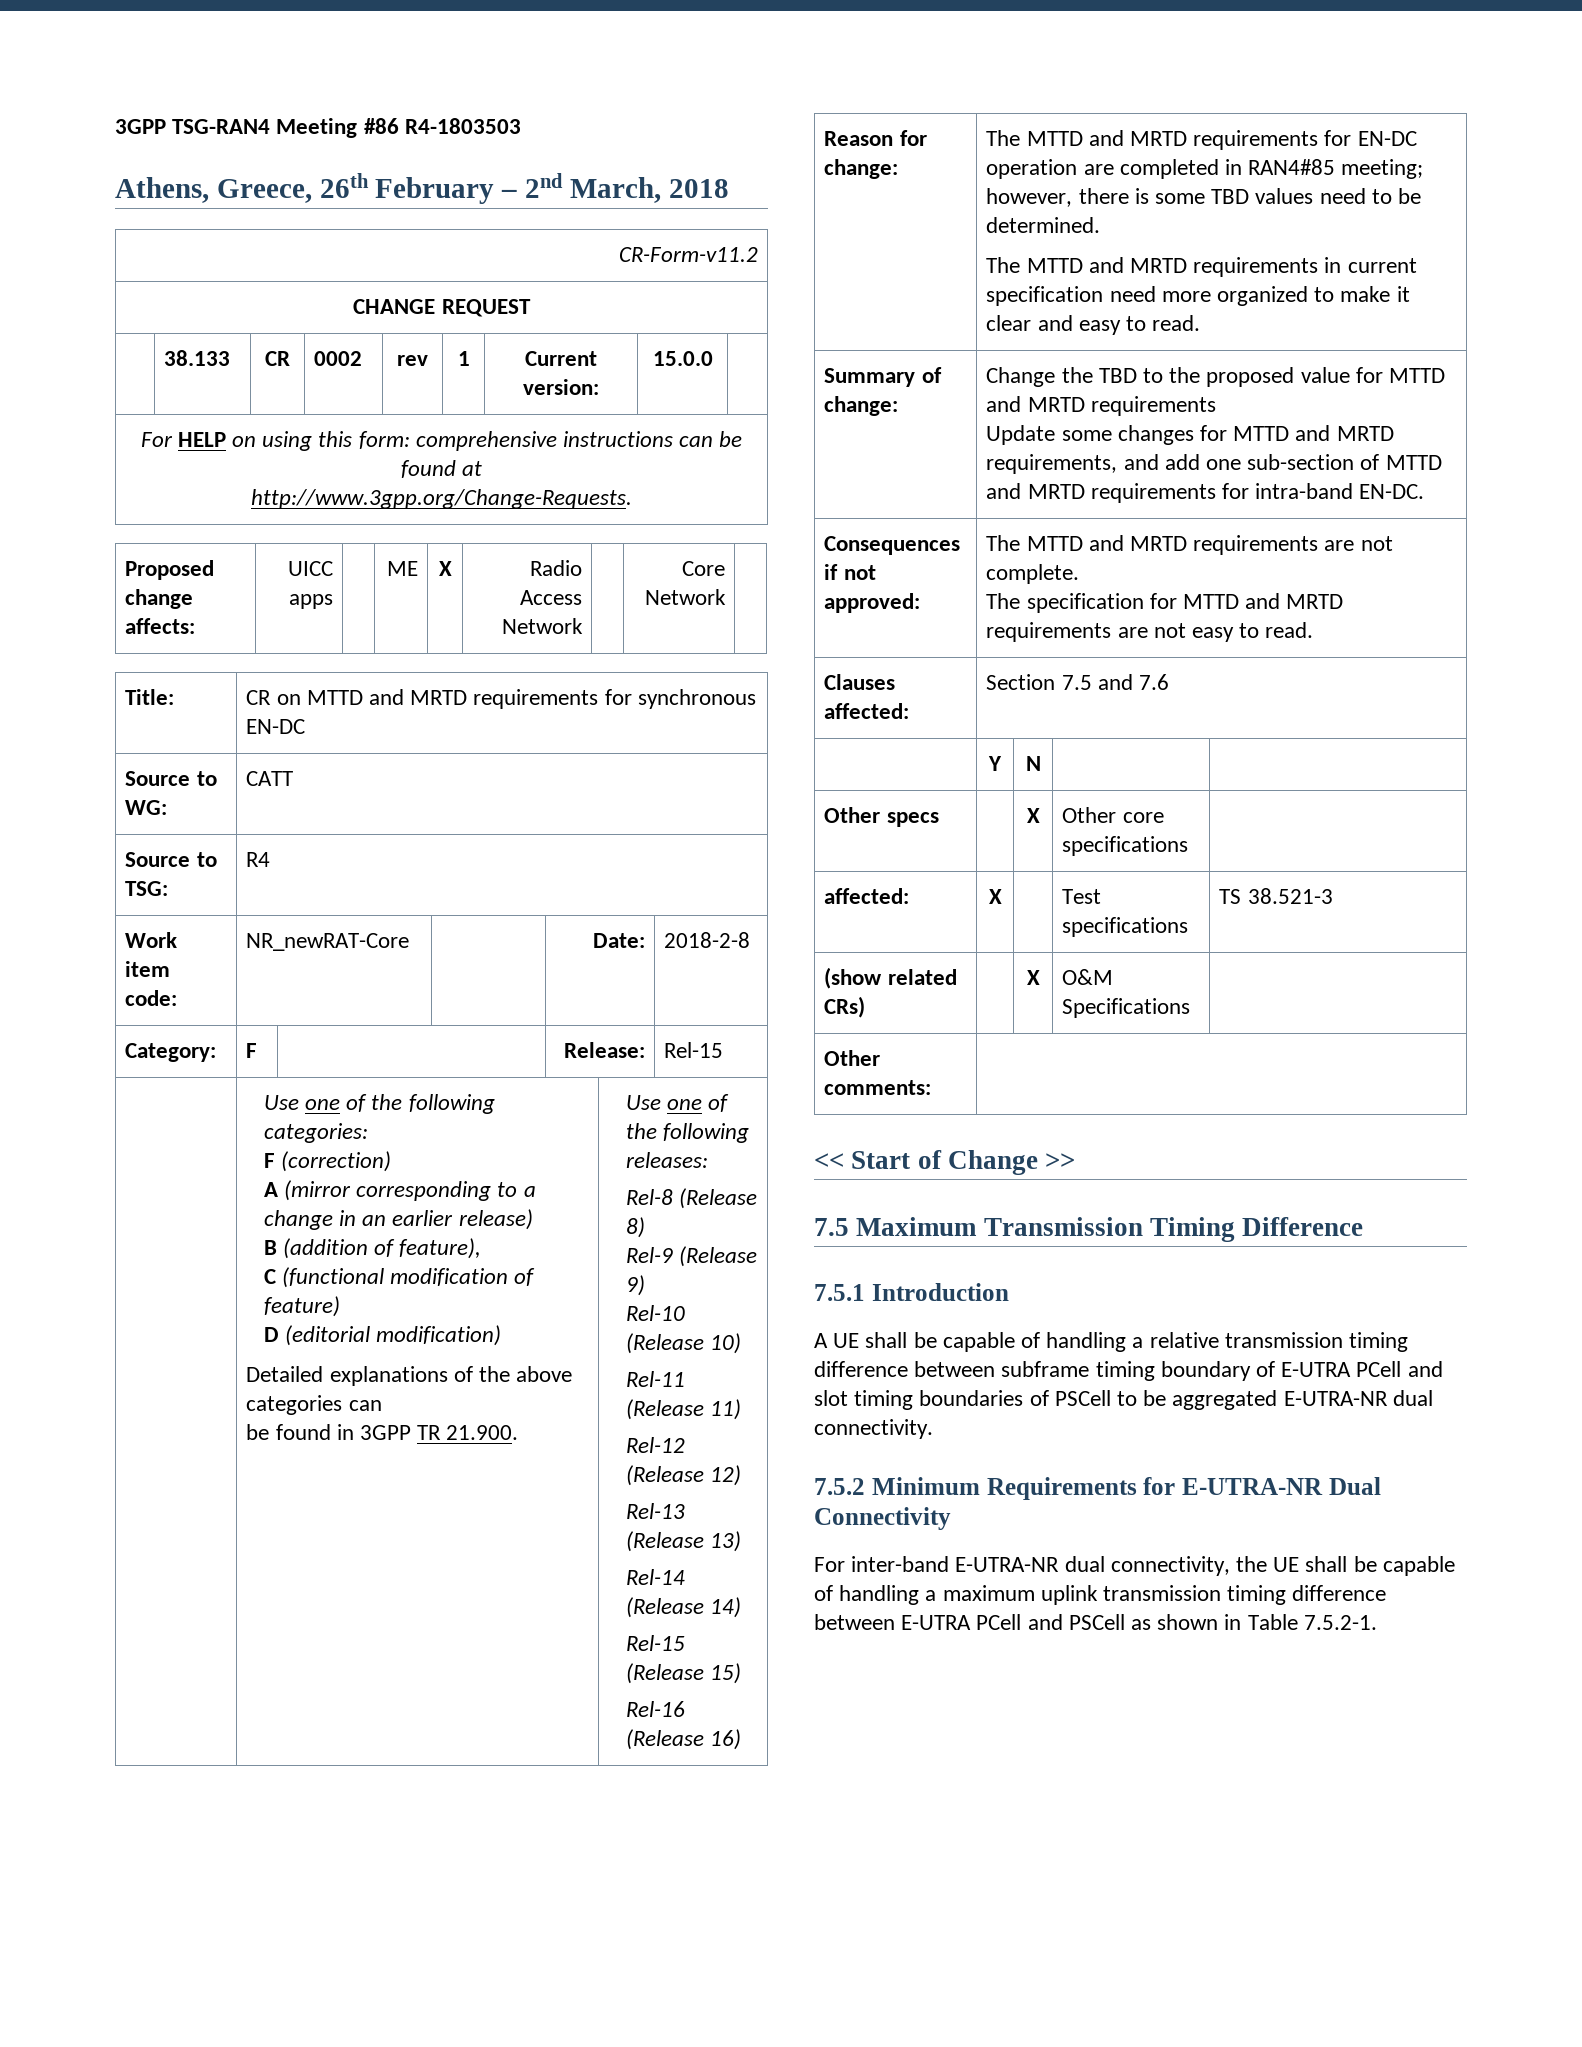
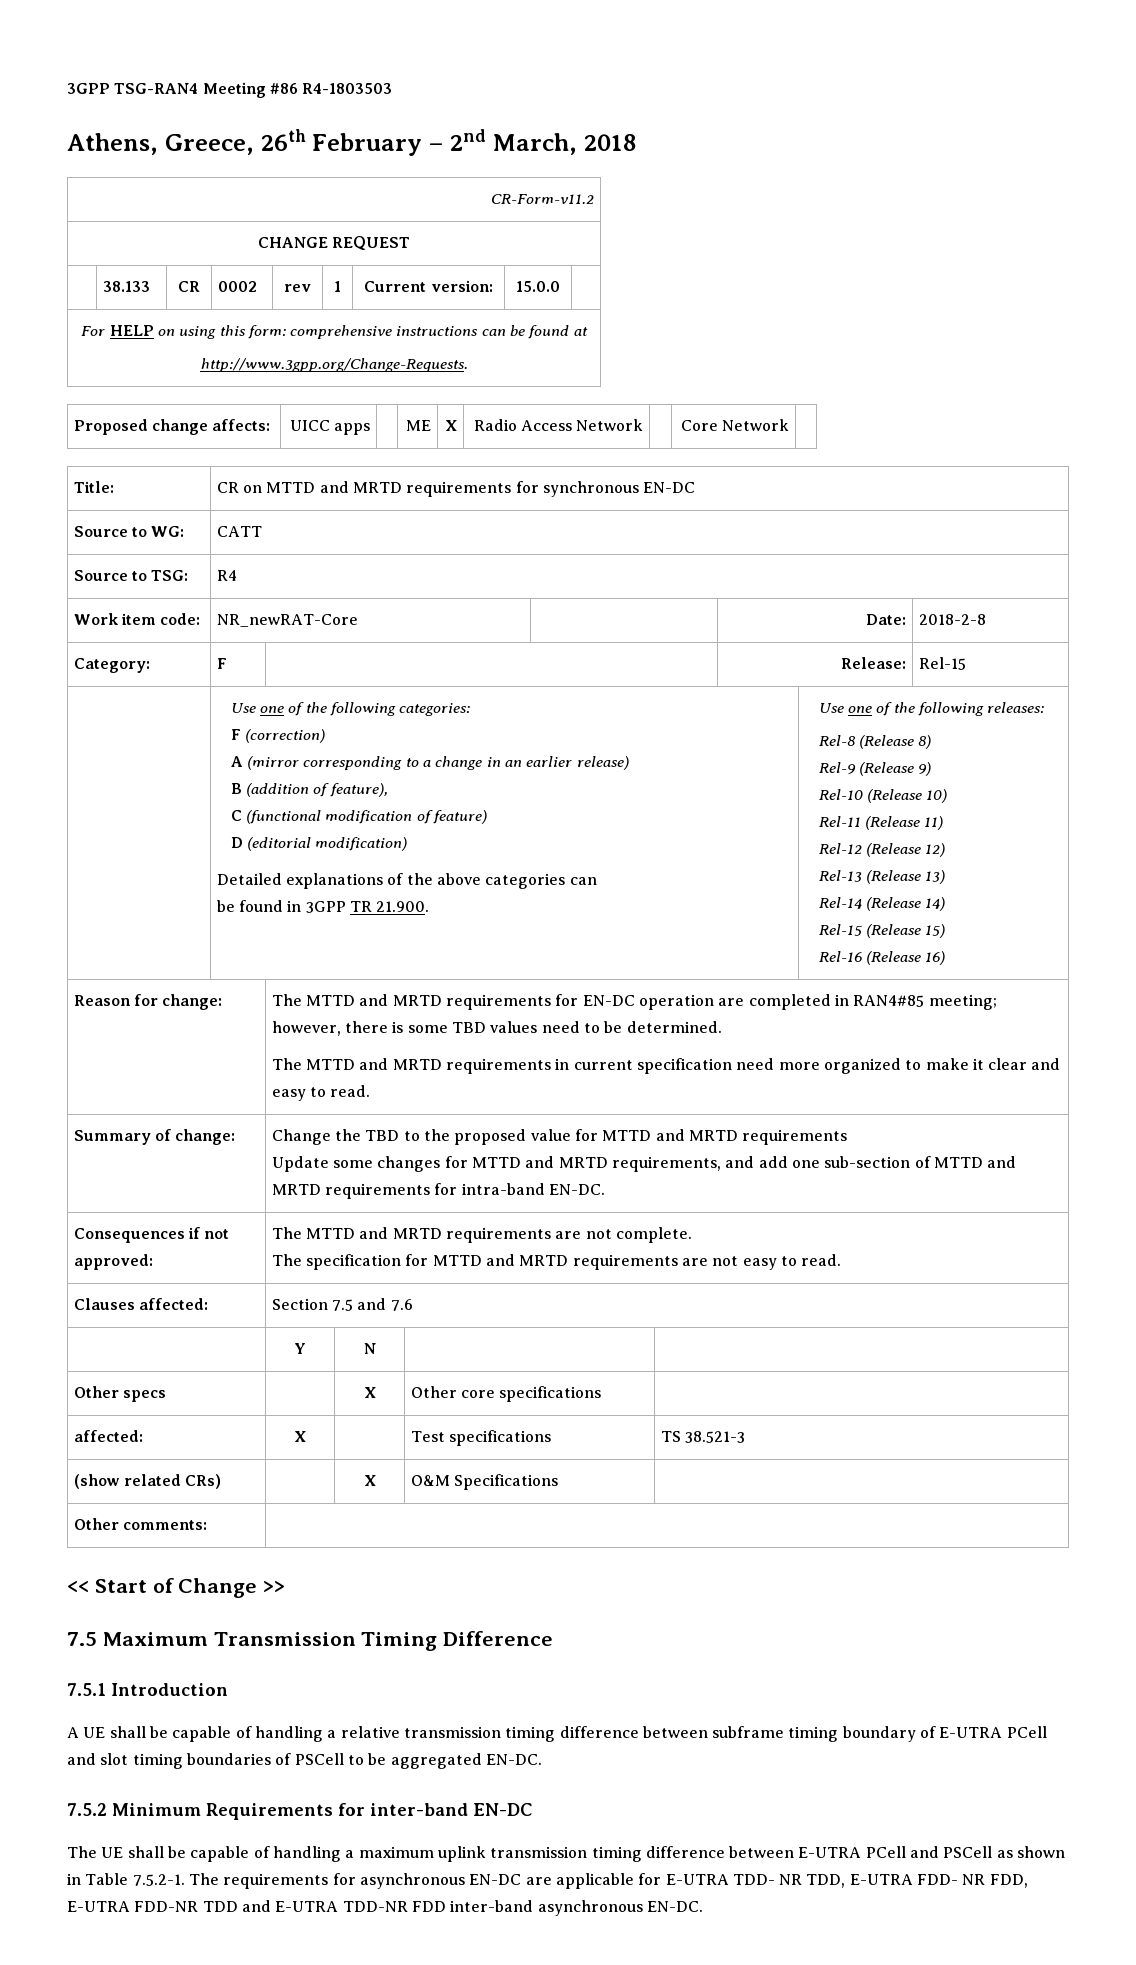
- A UE shall be capable of handling a relative transmission timing difference between subframe timing boundary of E-UTRA PCell and slot timing boundaries of PSCell to be aggregated E-UTRA-NR dual connectivity.
+ A UE shall be capable of handling a relative transmission timing difference between subframe timing boundary of E-UTRA PCell and slot timing boundaries of PSCell to be aggregated EN-DC.
- 7.5.2 Minimum Requirements for E-UTRA-NR Dual Connectivity
- For inter-band E-UTRA-NR dual connectivity, the UE shall be capable of handling a maximum uplink transmission timing difference between E-UTRA PCell and PSCell as shown in Table 7.5.2-1.
+ 7.5.2 Minimum Requirements for inter-band EN-DC
+ The UE shall be capable of handling a maximum uplink transmission timing difference between E-UTRA PCell and PSCell as shown in Table 7.5.2-1. The requirements for asynchronous EN-DC are applicable for E-UTRA TDD- NR TDD, E-UTRA FDD- NR FDD, E-UTRA FDD-NR TDD and E-UTRA TDD-NR FDD inter-band asynchronous EN-DC.

